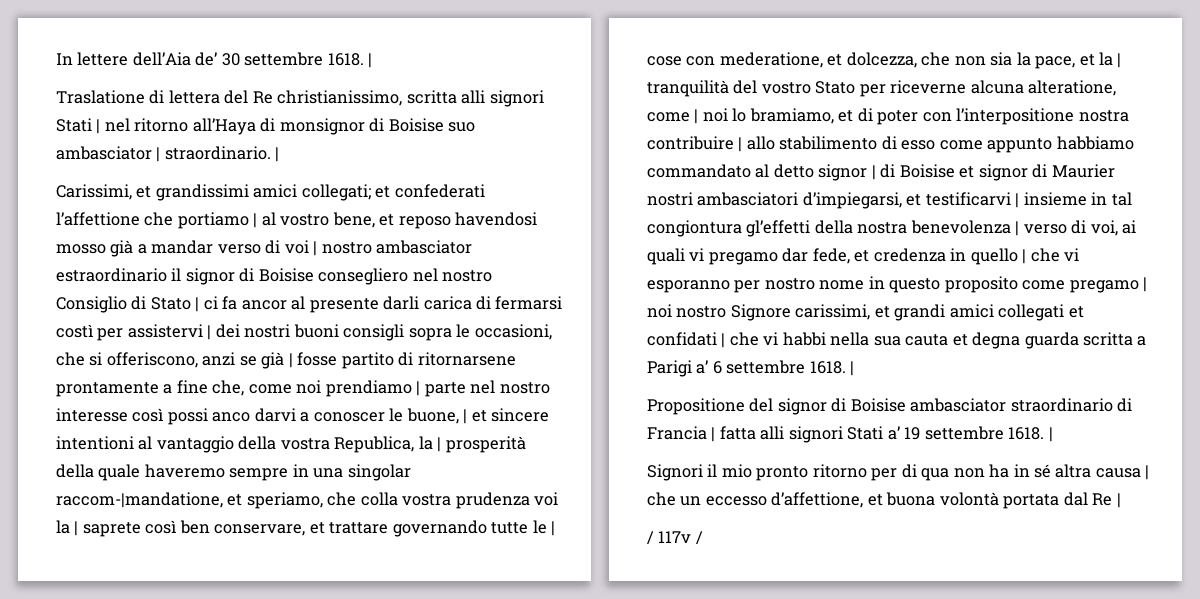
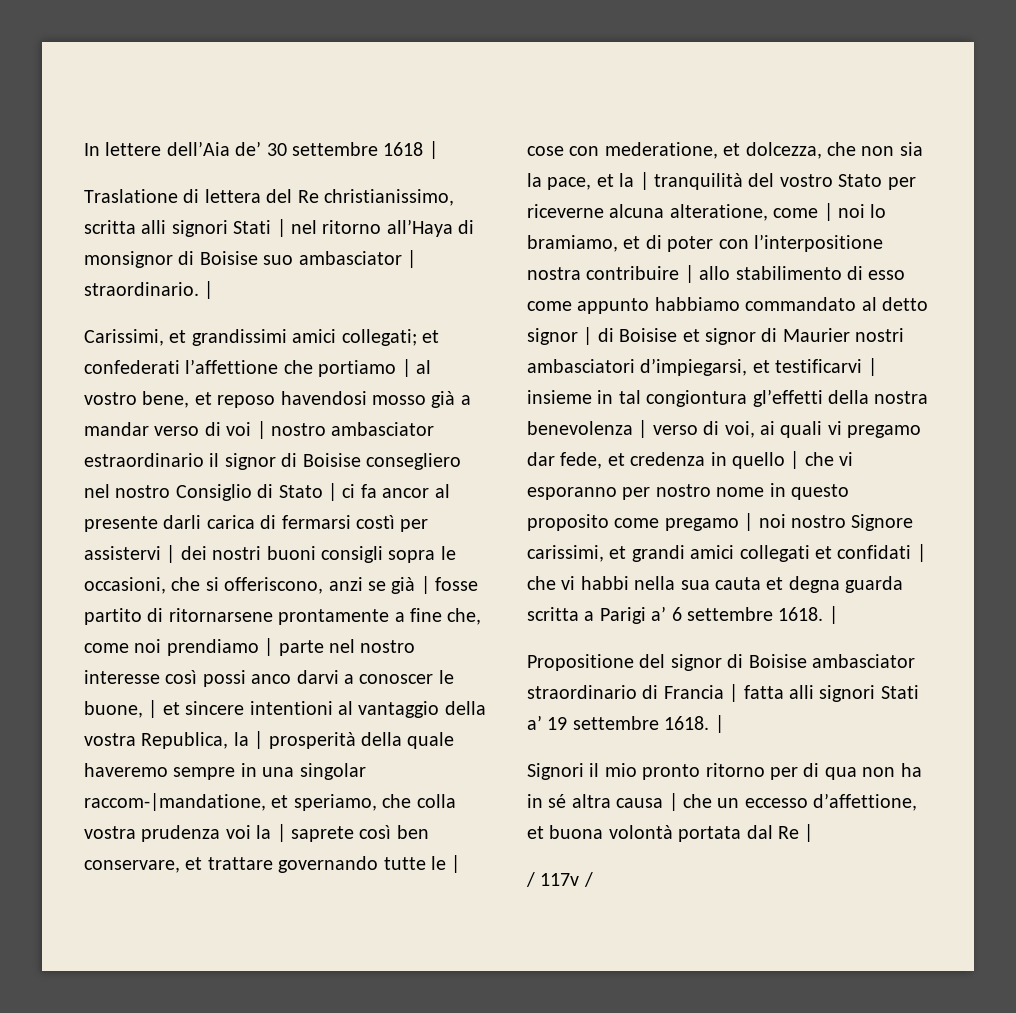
- In lettere dell’Aia de’ 30 settembre 1618. |
+ In lettere dell’Aia de’ 30 settembre 1618 |

